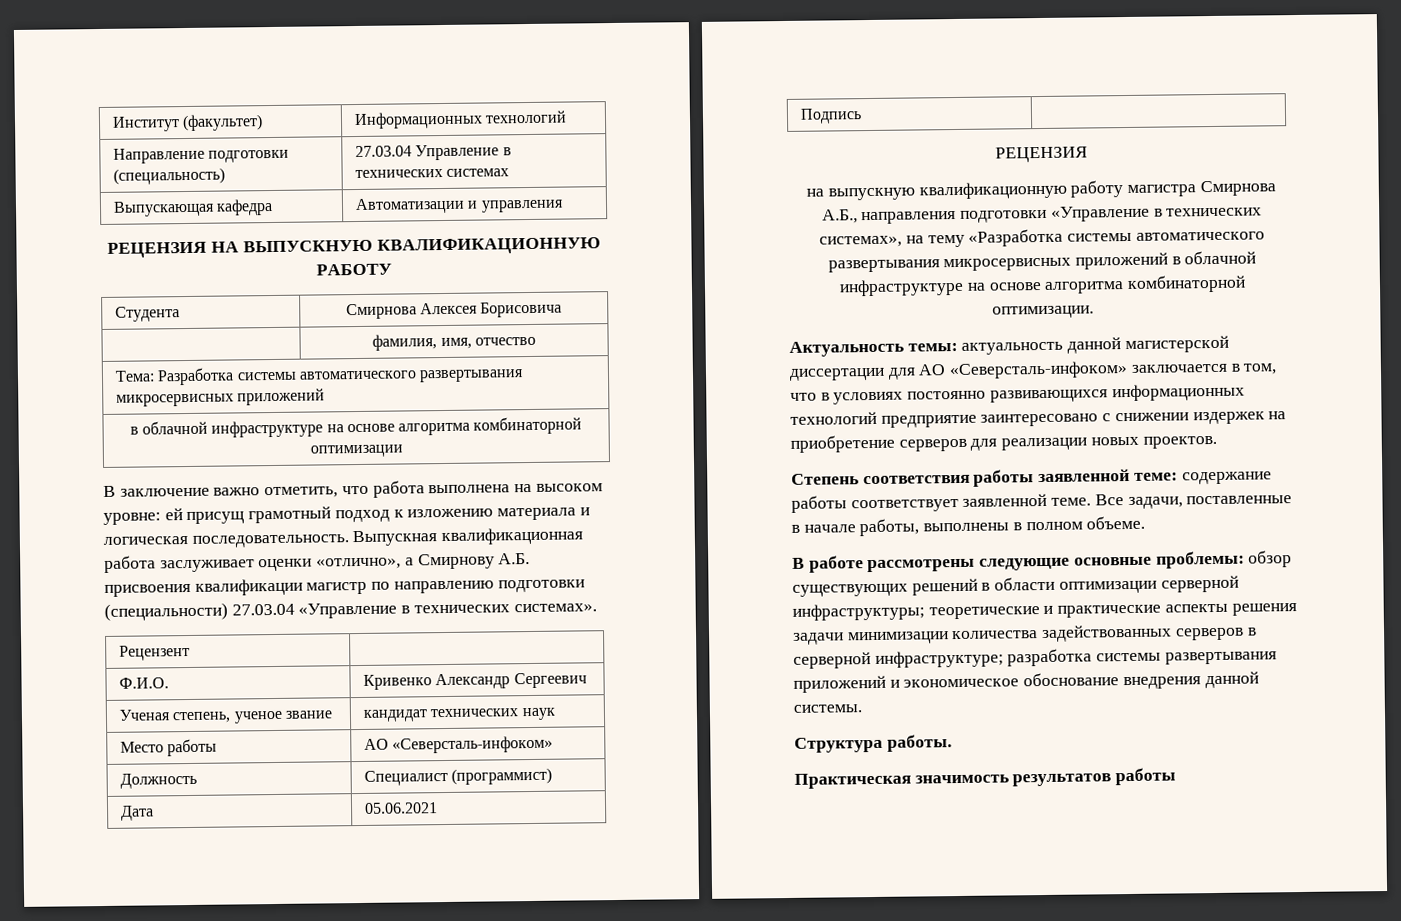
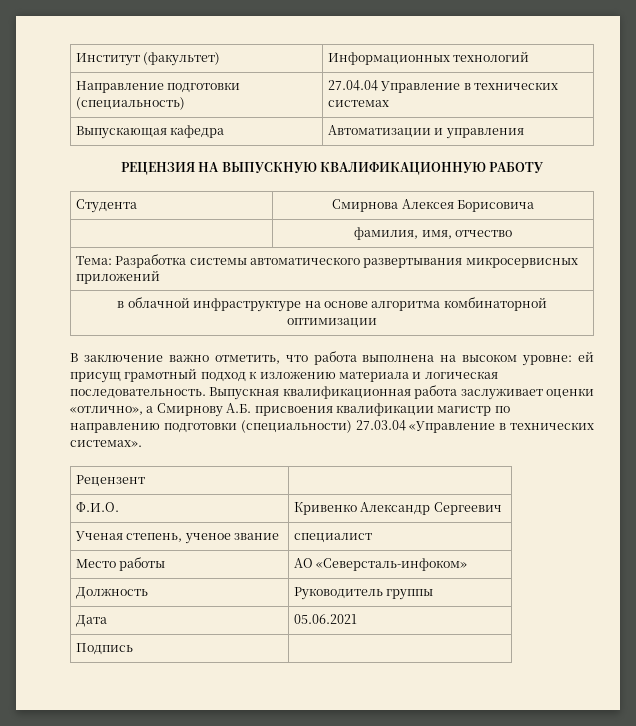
- Направление подготовки (специальность) | 27.03.04 Управление в технических системах
+ Направление подготовки (специальность) | 27.04.04 Управление в технических системах
- Ученая степень, ученое звание | кандидат технических наук
+ Ученая степень, ученое звание | специалист
- Должность | Специалист (программист)
+ Должность | Руководитель группы
  Подпись |
- РЕЦЕНЗИЯ
- на выпускную квалификационную работу магистра Смирнова А.Б., направления подготовки «Управление в технических системах», на тему «Разработка системы автоматического развертывания микросервисных приложений в облачной инфраструктуре на основе алгоритма комбинаторной оптимизации.
- Актуальность темы: актуальность данной магистерской диссертации для АО «Северсталь-инфоком» заключается в том, что в условиях постоянно развивающихся информационных технологий предприятие заинтересовано с снижении издержек на приобретение серверов для реализации новых проектов.
- Степень соответствия работы заявленной теме: содержание работы соответствует заявленной теме. Все задачи, поставленные в начале работы, выполнены в полном объеме.
- В работе рассмотрены следующие основные проблемы: обзор существующих решений в области оптимизации серверной инфраструктуры; теоретические и практические аспекты решения задачи минимизации количества задействованных серверов в серверной инфраструктуре; разработка системы развертывания приложений и экономическое обоснование внедрения данной системы.
- Структура работы.
- Практическая значимость результатов работы

